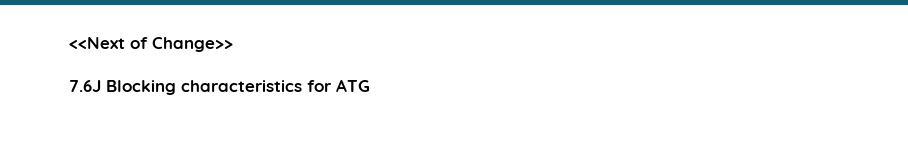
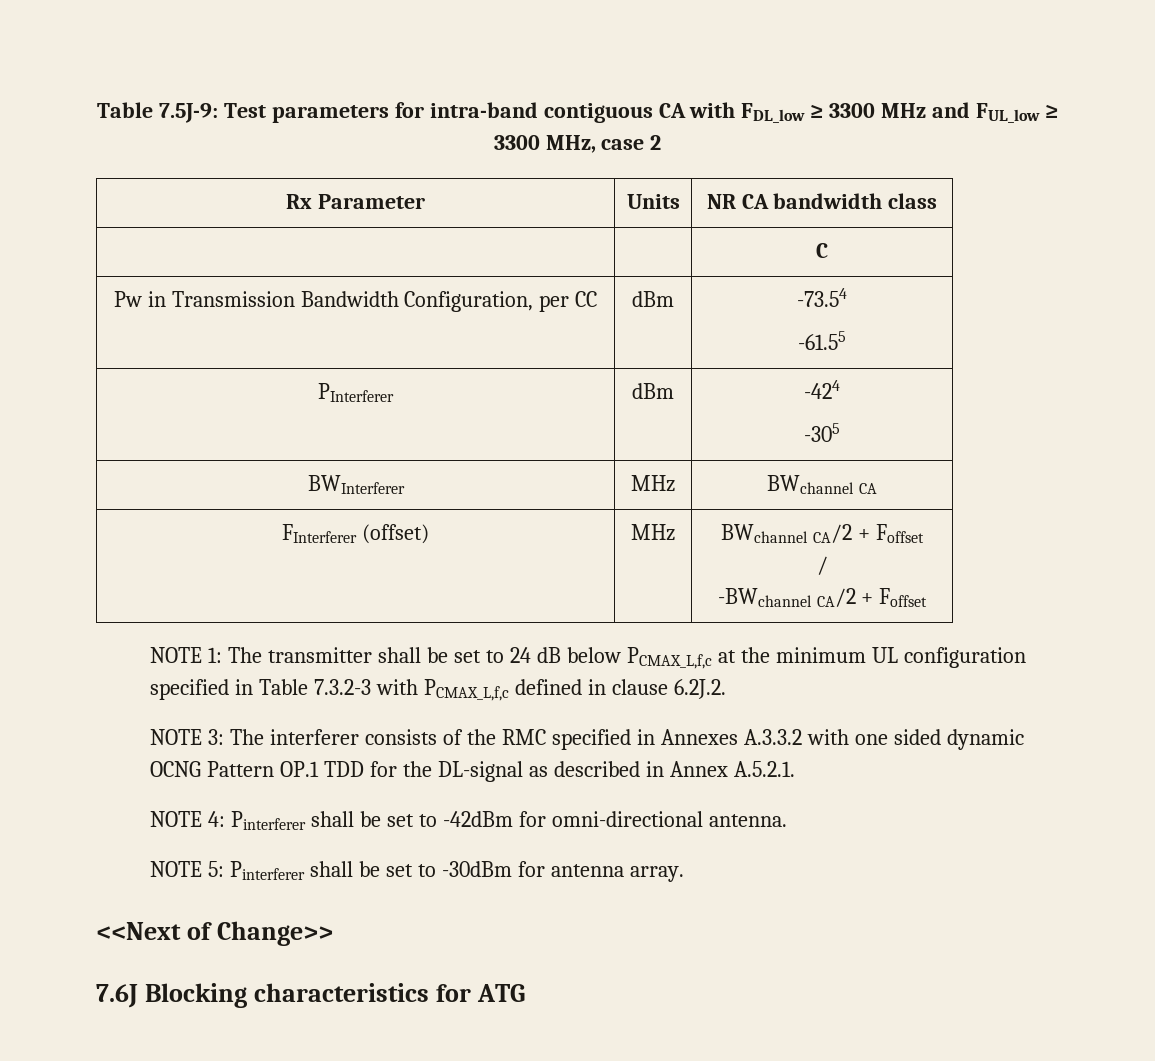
+ Table 7.5J-9: Test parameters for intra-band contiguous CA with FDL_low ≥ 3300 MHz and FUL_low ≥ 3300 MHz, case 2
+ Rx Parameter | Units | NR CA bandwidth class
+ | | C
+ Pw in Transmission Bandwidth Configuration, per CC | dBm | -73.54
+ -61.55
+ PInterferer | dBm | -424
+ -305
+ BWInterferer | MHz | BWchannel CA
+ FInterferer (offset) | MHz | BWchannel CA/2 + Foffset
+ /
+ -BWchannel CA/2 + Foffset
+ NOTE 1: The transmitter shall be set to 24 dB below PCMAX_L,f,c at the minimum UL configuration specified in Table 7.3.2-3 with PCMAX_L,f,c defined in clause 6.2J.2.
+ NOTE 3: The interferer consists of the RMC specified in Annexes A.3.3.2 with one sided dynamic OCNG Pattern OP.1 TDD for the DL-signal as described in Annex A.5.2.1.
+ NOTE 4: Pinterferer shall be set to -42dBm for omni-directional antenna.
+ NOTE 5: Pinterferer shall be set to -30dBm for antenna array.

